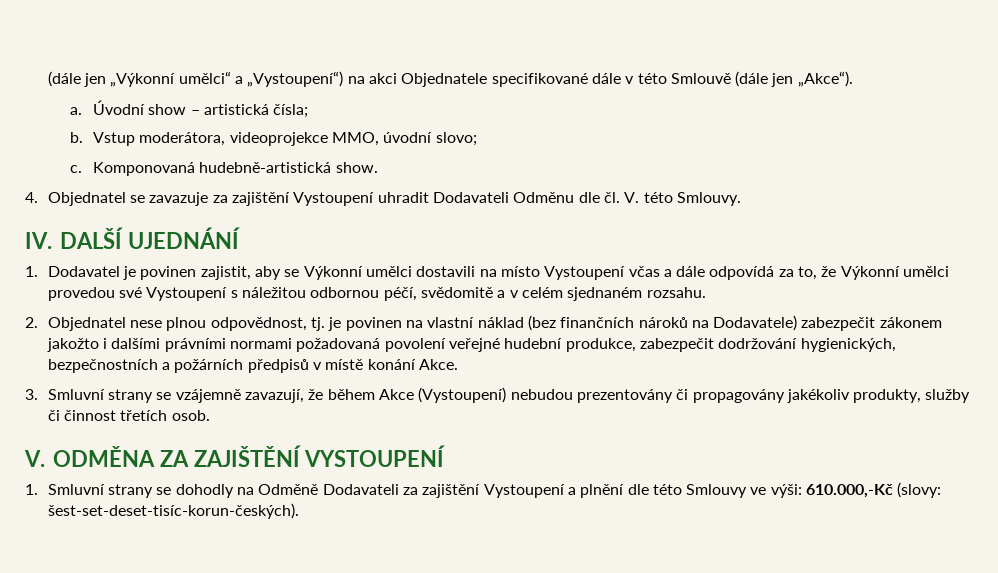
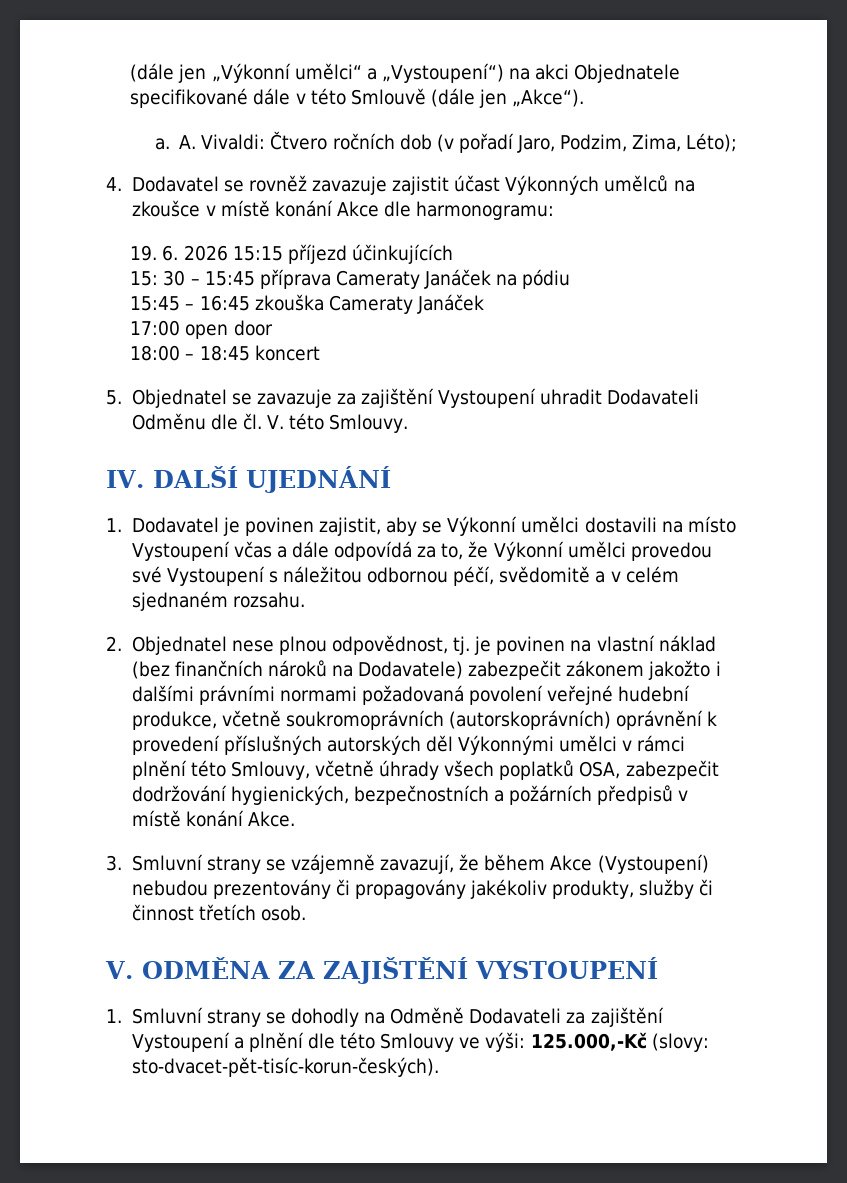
- Úvodní show – artistická čísla;
- b. Vstup moderátora, videoprojekce MMO, úvodní slovo;
- c. Komponovaná hudebně-artistická show.
- 4. Objednatel se zavazuje za zajištění Vystoupení uhradit Dodavateli Odměnu dle čl. V. této Smlouvy.
+ A. Vivaldi: Čtvero ročních dob (v pořadí Jaro, Podzim, Zima, Léto);
+ 4. Dodavatel se rovněž zavazuje zajistit účast Výkonných umělců na zkoušce v místě konání Akce dle harmonogramu:
+ 19. 6. 2026 15:15 příjezd účinkujících
+ 15: 30 – 15:45 příprava Cameraty Janáček na pódiu
+ 15:45 – 16:45 zkouška Cameraty Janáček
+ 17:00 open door
+ 18:00 – 18:45 koncert
+ 5. Objednatel se zavazuje za zajištění Vystoupení uhradit Dodavateli Odměnu dle čl. V. této Smlouvy.
- 2. Objednatel nese plnou odpovědnost, tj. je povinen na vlastní náklad (bez finančních nároků na Dodavatele) zabezpečit zákonem jakožto i dalšími právními normami požadovaná povolení veřejné hudební produkce, zabezpečit dodržování hygienických, bezpečnostních a požárních předpisů v místě konání Akce.
+ 2. Objednatel nese plnou odpovědnost, tj. je povinen na vlastní náklad (bez finančních nároků na Dodavatele) zabezpečit zákonem jakožto i dalšími právními normami požadovaná povolení veřejné hudební produkce, včetně soukromoprávních (autorskoprávních) oprávnění k provedení příslušných autorských děl Výkonnými umělci v rámci plnění této Smlouvy, včetně úhrady všech poplatků OSA, zabezpečit dodržování hygienických, bezpečnostních a požárních předpisů v místě konání Akce.
- 1. Smluvní strany se dohodly na Odměně Dodavateli za zajištění Vystoupení a plnění dle této Smlouvy ve výši: 610.000,-Kč (slovy: šest-set-deset-tisíc-korun-českých).
+ 1. Smluvní strany se dohodly na Odměně Dodavateli za zajištění Vystoupení a plnění dle této Smlouvy ve výši: 125.000,-Kč (slovy: sto-dvacet-pět-tisíc-korun-českých).

